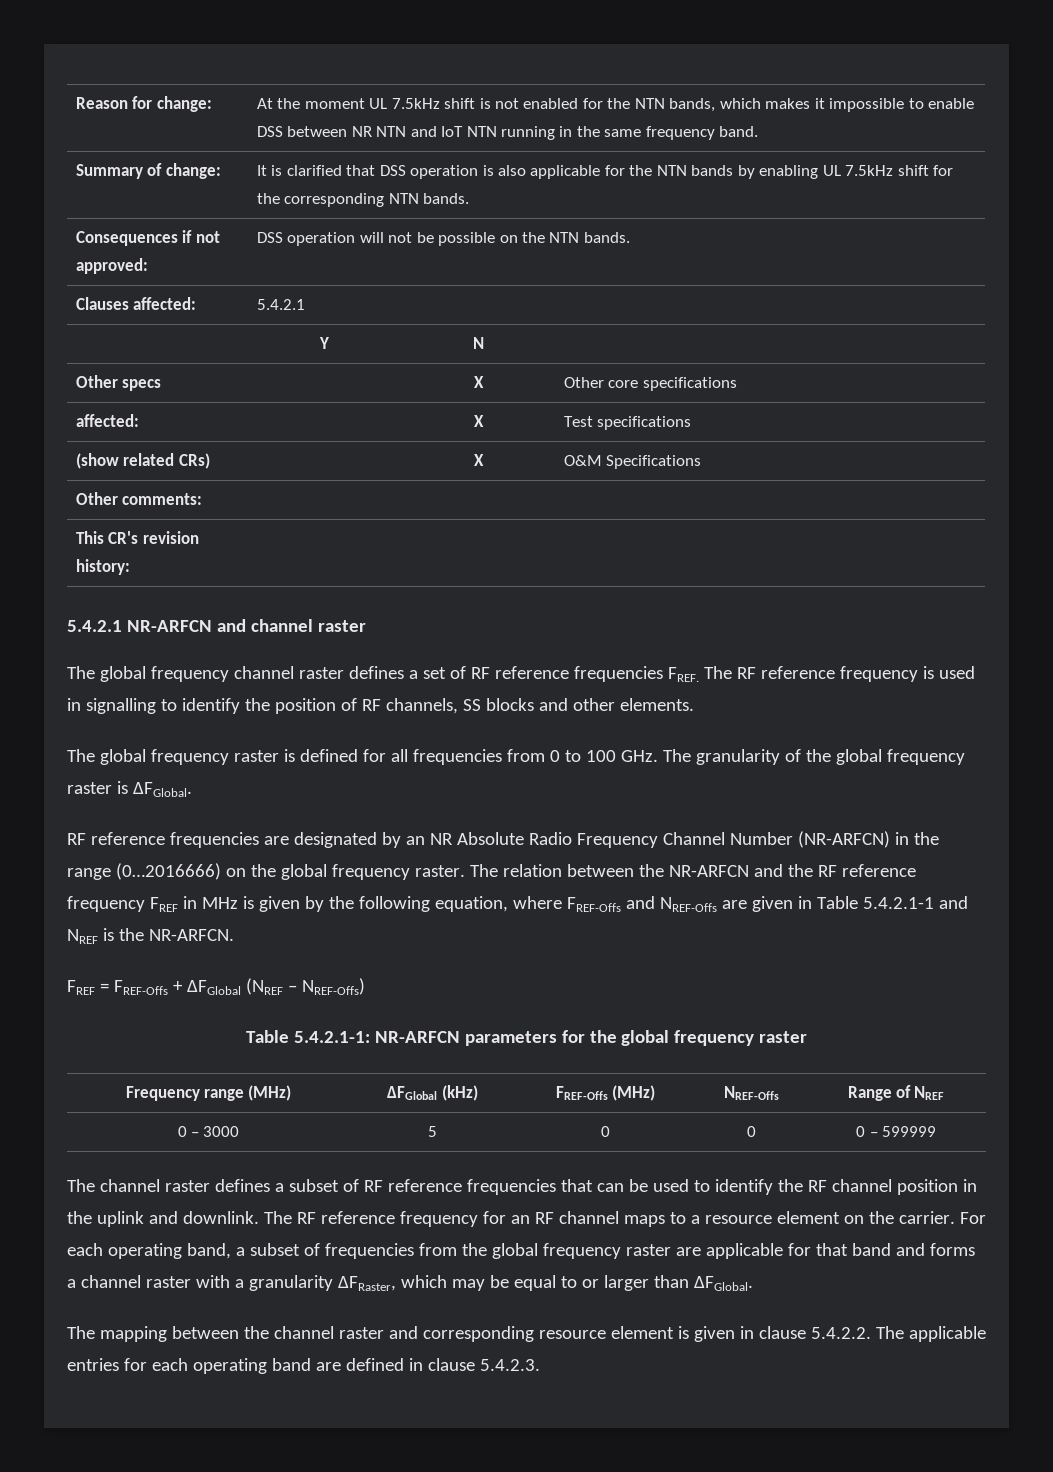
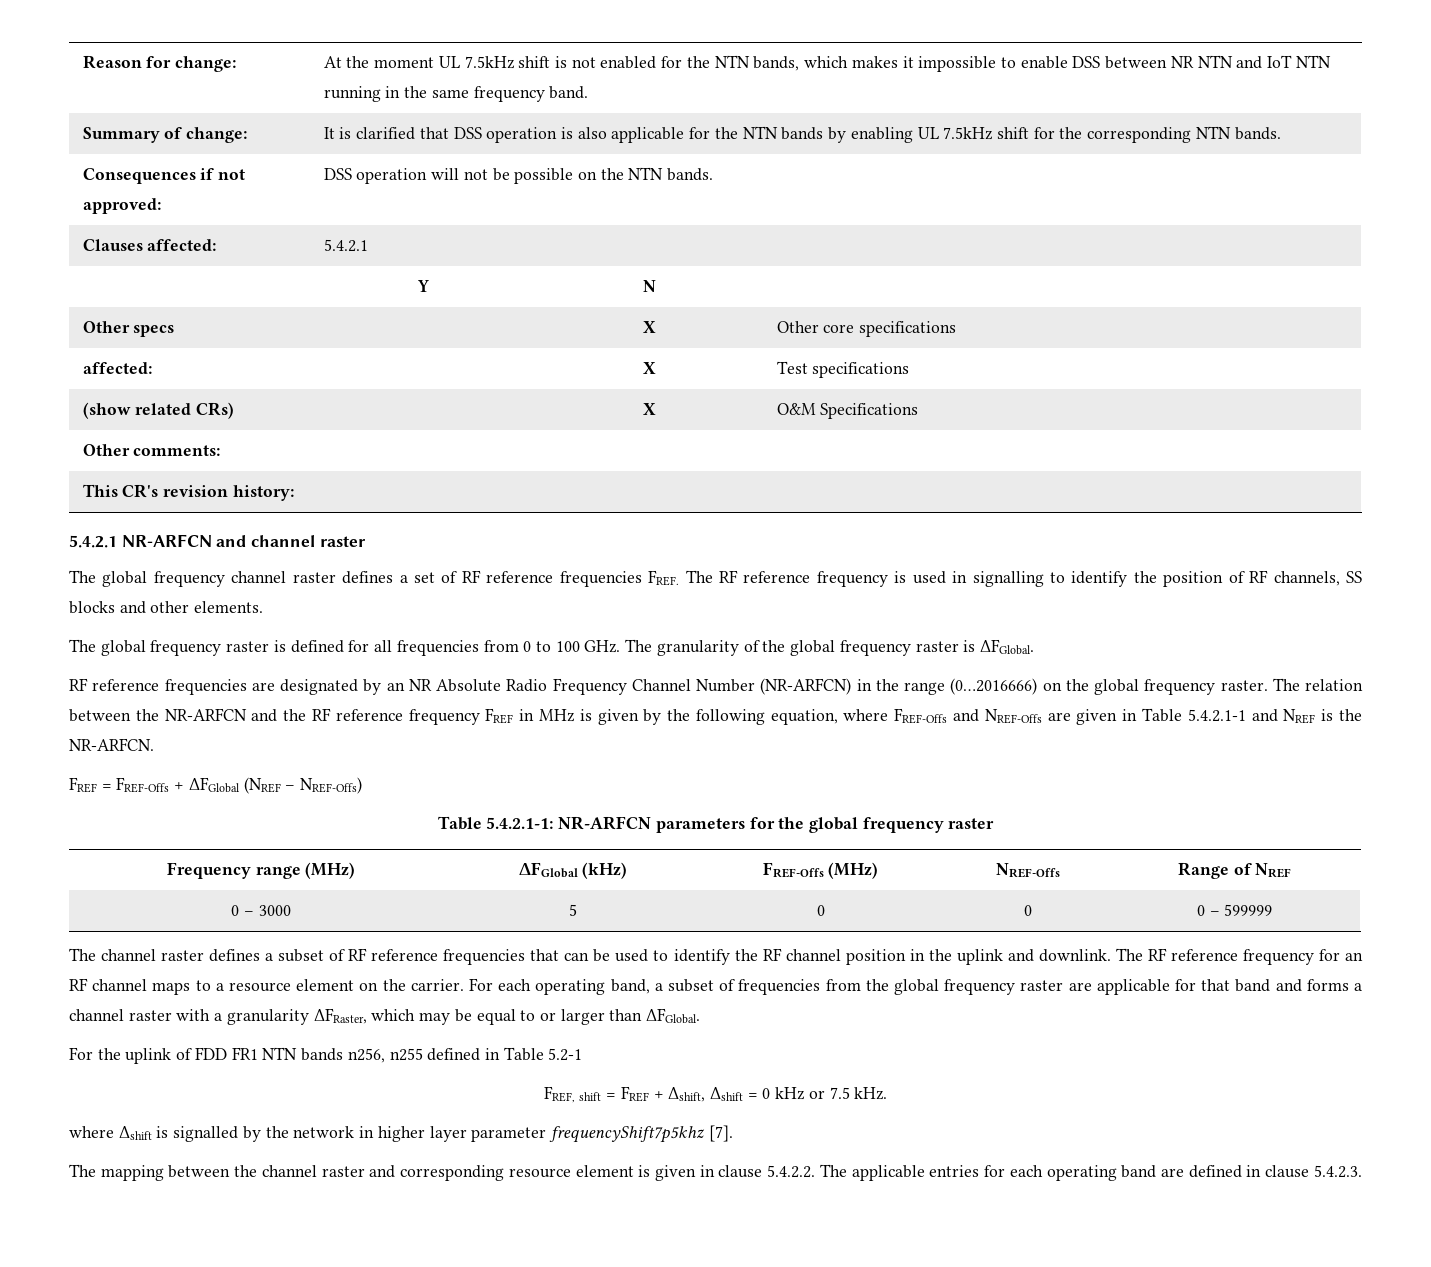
+ For the uplink of FDD FR1 NTN bands n256, n255 defined in Table 5.2-1
+ FREF, shift = FREF + Δshift, Δshift = 0 kHz or 7.5 kHz.
+ where Δshift is signalled by the network in higher layer parameter frequencyShift7p5khz [7].

